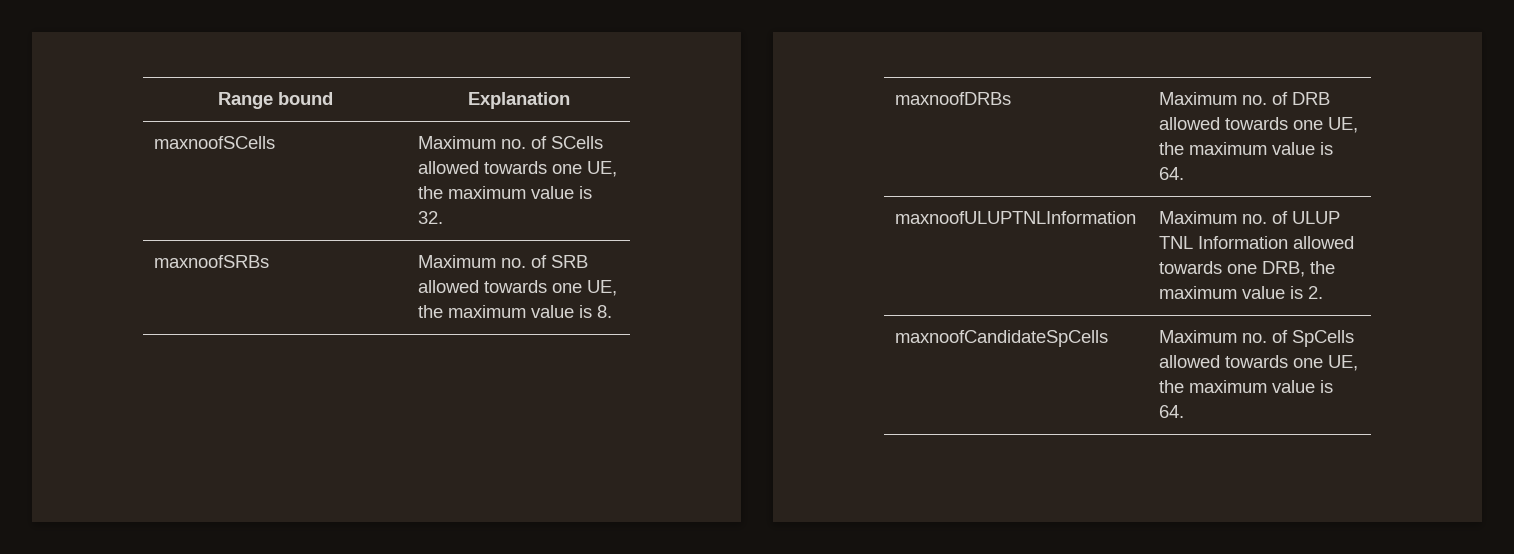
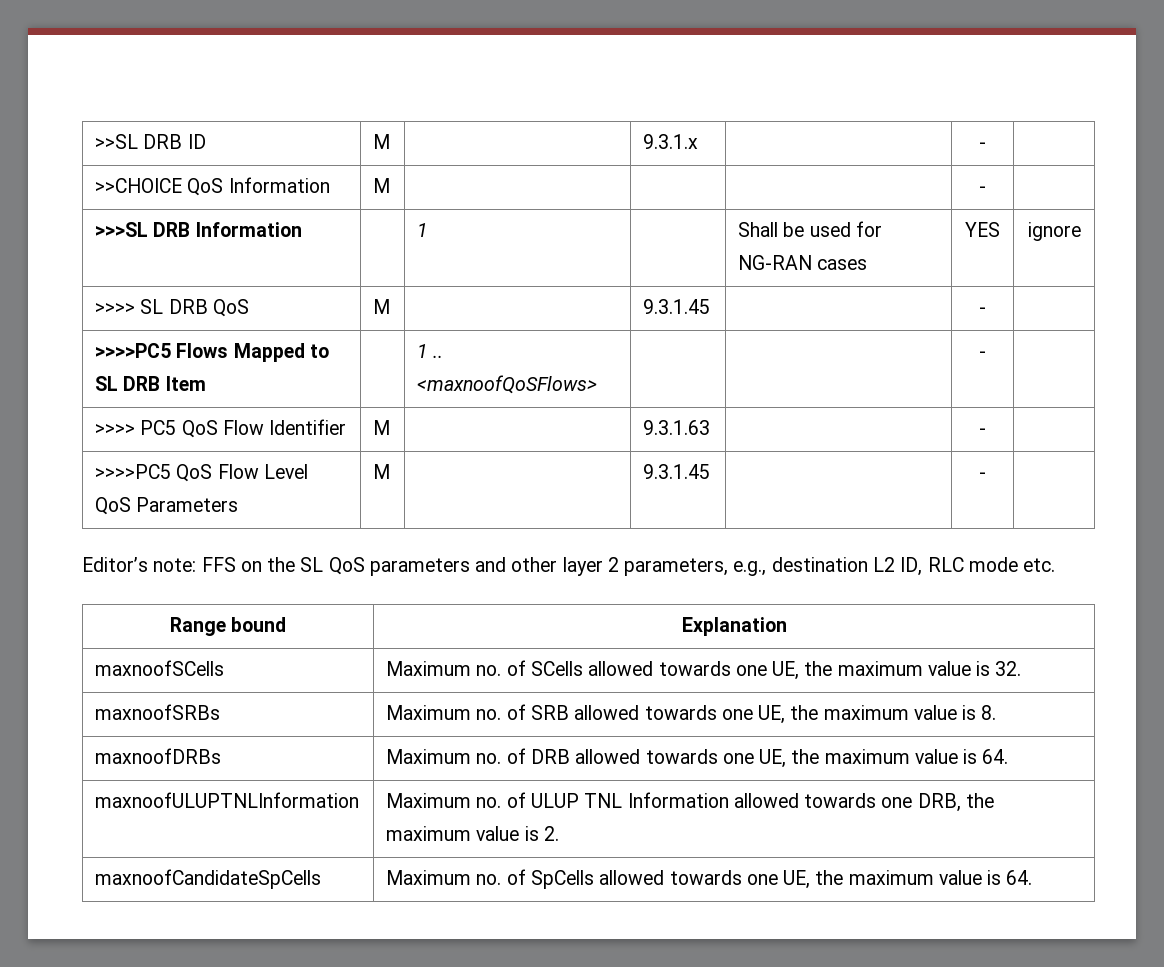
+ >>SL DRB ID | M | | 9.3.1.x | | - |
+ >>CHOICE QoS Information | M | | | | - |
+ >>>SL DRB Information | | 1 | | Shall be used for NG-RAN cases | YES | ignore
+ >>>> SL DRB QoS | M | | 9.3.1.45 | | - |
+ >>>>PC5 Flows Mapped to SL DRB Item | | 1 .. <maxnoofQoSFlows> | | | - |
+ >>>> PC5 QoS Flow Identifier | M | | 9.3.1.63 | | - |
+ >>>>PC5 QoS Flow Level QoS Parameters | M | | 9.3.1.45 | | - |
+ Editor’s note: FFS on the SL QoS parameters and other layer 2 parameters, e.g., destination L2 ID, RLC mode etc.

